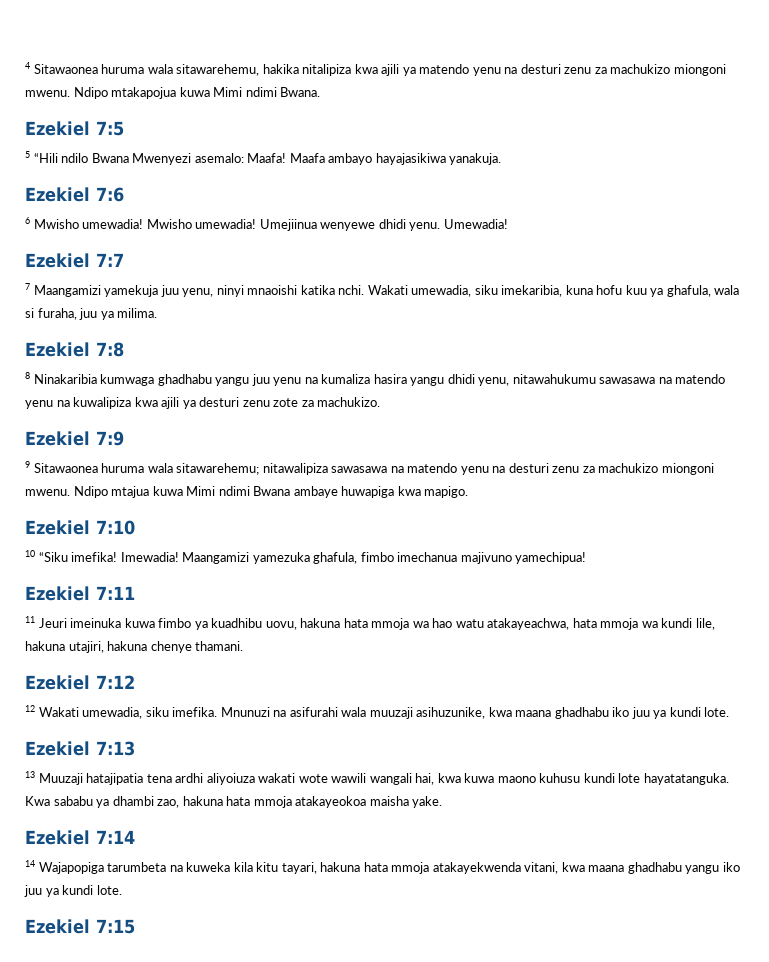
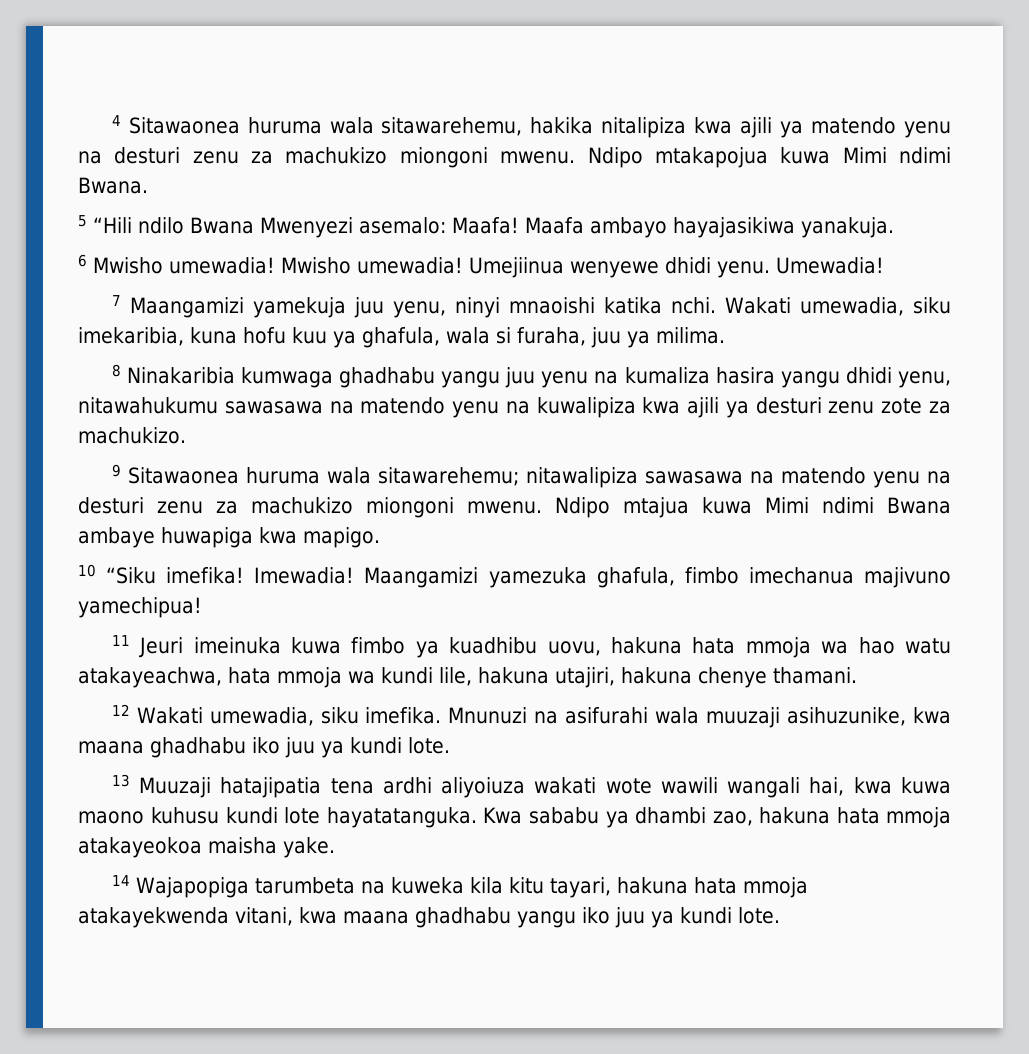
- Ezekiel 7:5
- Ezekiel 7:6
- Ezekiel 7:7
- Ezekiel 7:8
- Ezekiel 7:9
- Ezekiel 7:10
- Ezekiel 7:11
- Ezekiel 7:12
- Ezekiel 7:13
- Ezekiel 7:14
- Ezekiel 7:15

